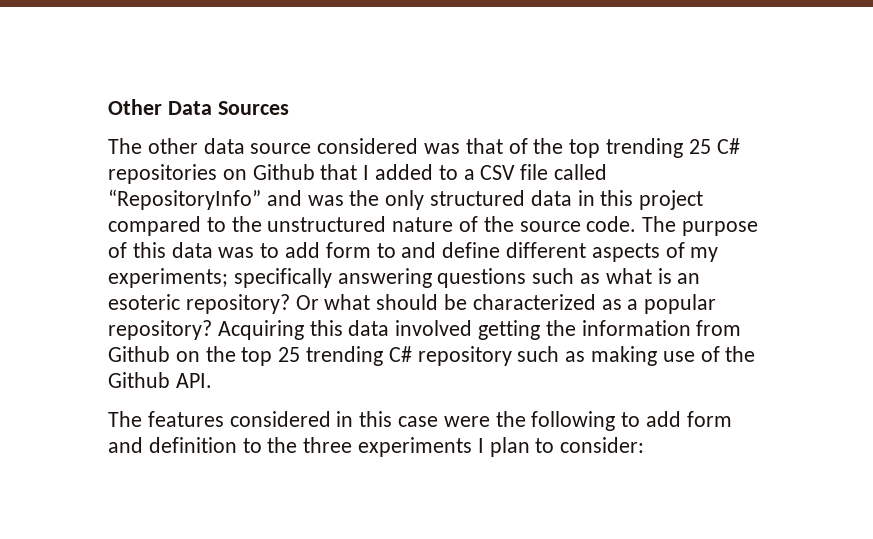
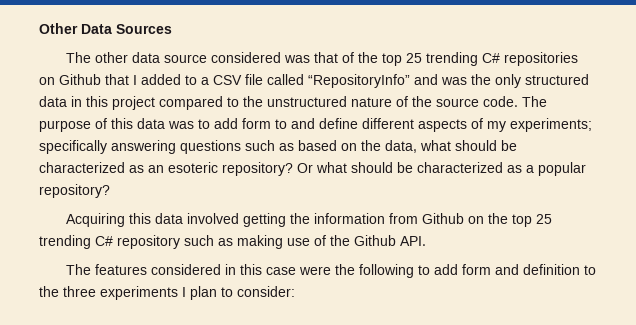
- The other data source considered was that of the top trending 25 C# repositories on Github that I added to a CSV file called “RepositoryInfo” and was the only structured data in this project compared to the unstructured nature of the source code.
+ The other data source considered was that of the top 25 trending C# repositories on Github that I added to a CSV file called “RepositoryInfo” and was the only structured data in this project compared to the unstructured nature of the source code.
- The purpose of this data was to add form to and define different aspects of my experiments; specifically answering questions such as what is an esoteric repository?
+ The purpose of this data was to add form to and define different aspects of my experiments; specifically answering questions such as based on the data, what should be characterized as an esoteric repository?
- Or what should be characterized as a popular repository? Acquiring this data involved getting the information from Github on the top 25 trending C# repository such as making use of the Github API.
+ Or what should be characterized as a popular repository?
+ Acquiring this data involved getting the information from Github on the top 25 trending C# repository such as making use of the Github API.

